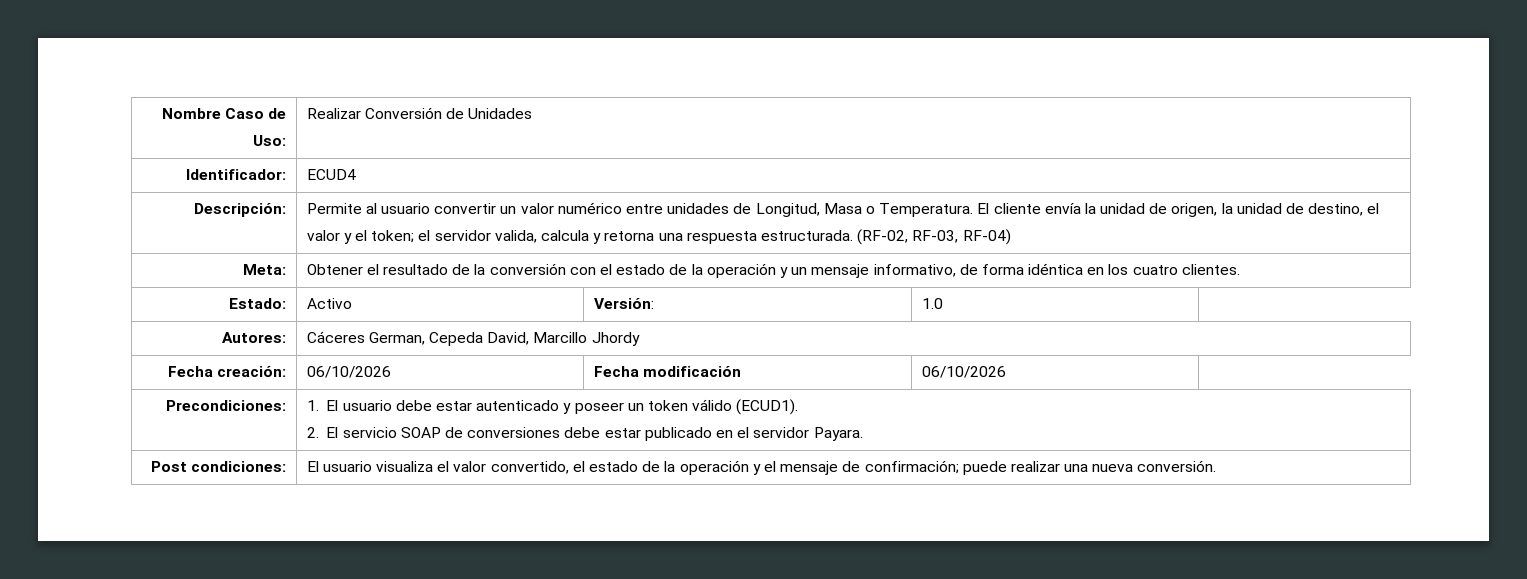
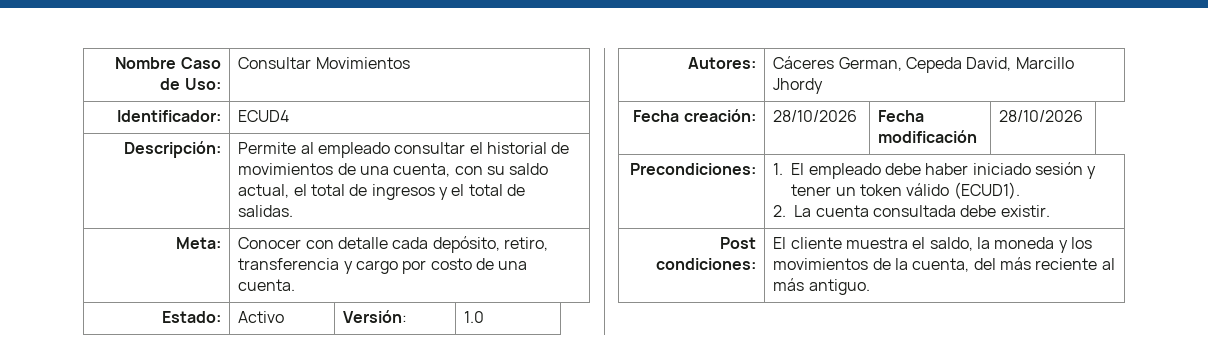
- Nombre Caso de Uso: | Realizar Conversión de Unidades
+ Nombre Caso de Uso: | Consultar Movimientos
- Permite al usuario convertir un valor numérico entre unidades de Longitud, Masa o Temperatura. El cliente envía la unidad de origen, la unidad de destino, el valor y el token; el servidor valida, calcula y retorna una respuesta estructurada. (RF-02, RF-03, RF-04)
- Meta: | Obtener el resultado de la conversión con el estado de la operación y un mensaje informativo, de forma idéntica en los cuatro clientes.
+ Permite al empleado consultar el historial de movimientos de una cuenta, con su saldo actual, el total de ingresos y el total de salidas.
+ Meta: | Conocer con detalle cada depósito, retiro, transferencia y cargo por costo de una cuenta.
- Fecha creación: | 06/10/2026 | Fecha modificación | 06/10/2026
+ Fecha creación: | 28/10/2026 | Fecha modificación | 28/10/2026
- Precondiciones: | 1. El usuario debe estar autenticado y poseer un token válido (ECUD1).
- 2. El servicio SOAP de conversiones debe estar publicado en el servidor Payara.
- Post condiciones: | El usuario visualiza el valor convertido, el estado de la operación y el mensaje de confirmación; puede realizar una nueva conversión.
+ Precondiciones: | 1. El empleado debe haber iniciado sesión y tener un token válido (ECUD1).
+ 2. La cuenta consultada debe existir.
+ Post condiciones: | El cliente muestra el saldo, la moneda y los movimientos de la cuenta, del más reciente al más antiguo.

